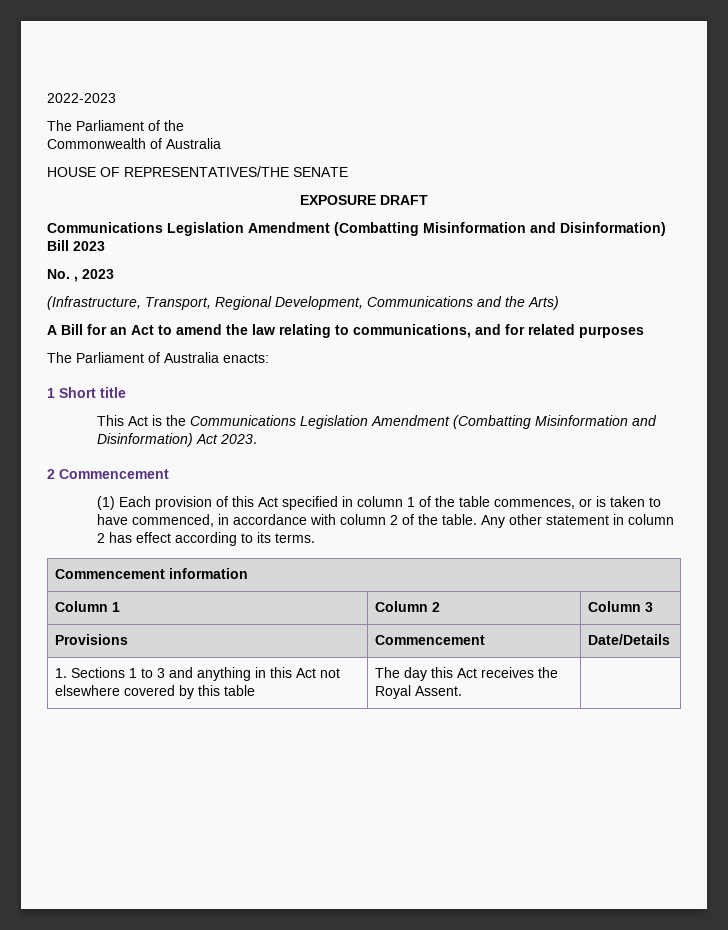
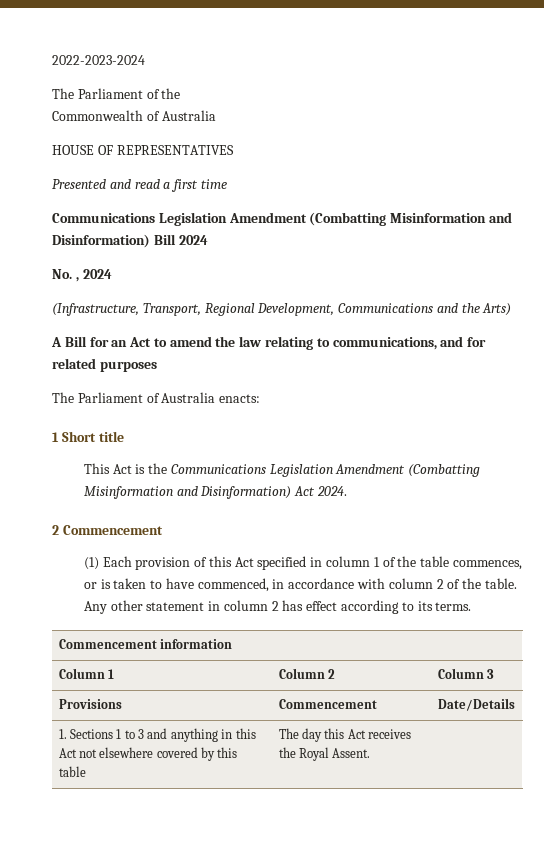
- 2022-2023
+ 2022-2023-2024
- HOUSE OF REPRESENTATIVES/THE SENATE
- EXPOSURE DRAFT
+ HOUSE OF REPRESENTATIVES
+ Presented and read a first time
- Communications Legislation Amendment (Combatting Misinformation and Disinformation) Bill 2023
+ Communications Legislation Amendment (Combatting Misinformation and Disinformation) Bill 2024
- No. , 2023
+ No. , 2024
- This Act is the Communications Legislation Amendment (Combatting Misinformation and Disinformation) Act 2023.
+ This Act is the Communications Legislation Amendment (Combatting Misinformation and Disinformation) Act 2024.

